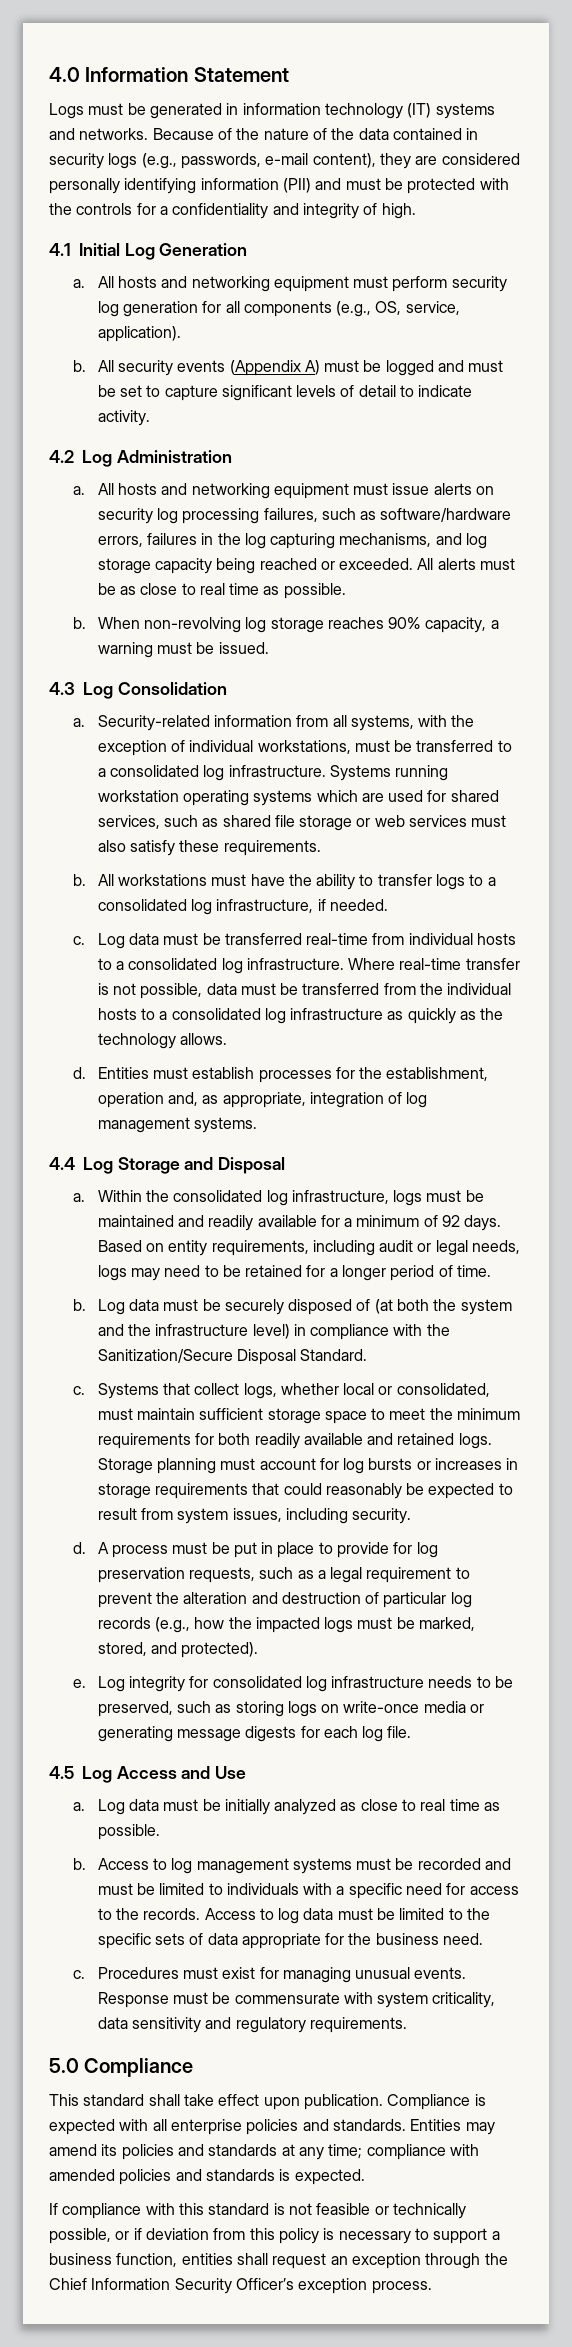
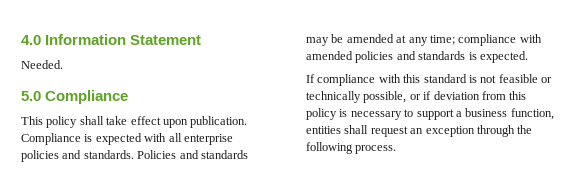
- Logs must be generated in information technology (IT) systems and networks. Because of the nature of the data contained in security logs (e.g., passwords, e-mail content), they are considered personally identifying information (PII) and must be protected with the controls for a confidentiality and integrity of high.
- 4.1 Initial Log Generation
- a. All hosts and networking equipment must perform security log generation for all components (e.g., OS, service, application).
- b. All security events (Appendix A) must be logged and must be set to capture significant levels of detail to indicate activity.
- 4.2 Log Administration
- a. All hosts and networking equipment must issue alerts on security log processing failures, such as software/hardware errors, failures in the log capturing mechanisms, and log storage capacity being reached or exceeded. All alerts must be as close to real time as possible.
- b. When non-revolving log storage reaches 90% capacity, a warning must be issued.
- 4.3 Log Consolidation
- a. Security-related information from all systems, with the exception of individual workstations, must be transferred to a consolidated log infrastructure. Systems running workstation operating systems which are used for shared services, such as shared file storage or web services must also satisfy these requirements.
- b. All workstations must have the ability to transfer logs to a consolidated log infrastructure, if needed.
- c. Log data must be transferred real-time from individual hosts to a consolidated log infrastructure. Where real-time transfer is not possible, data must be transferred from the individual hosts to a consolidated log infrastructure as quickly as the technology allows.
- d. Entities must establish processes for the establishment, operation and, as appropriate, integration of log management systems.
- 4.4 Log Storage and Disposal
- a. Within the consolidated log infrastructure, logs must be maintained and readily available for a minimum of 92 days. Based on entity requirements, including audit or legal needs, logs may need to be retained for a longer period of time.
- b. Log data must be securely disposed of (at both the system and the infrastructure level) in compliance with the Sanitization/Secure Disposal Standard.
- c. Systems that collect logs, whether local or consolidated, must maintain sufficient storage space to meet the minimum requirements for both readily available and retained logs. Storage planning must account for log bursts or increases in storage requirements that could reasonably be expected to result from system issues, including security.
- d. A process must be put in place to provide for log preservation requests, such as a legal requirement to prevent the alteration and destruction of particular log records (e.g., how the impacted logs must be marked, stored, and protected).
- e. Log integrity for consolidated log infrastructure needs to be preserved, such as storing logs on write-once media or generating message digests for each log file.
- 4.5 Log Access and Use
- a. Log data must be initially analyzed as close to real time as possible.
- b. Access to log management systems must be recorded and must be limited to individuals with a specific need for access to the records. Access to log data must be limited to the specific sets of data appropriate for the business need.
- c. Procedures must exist for managing unusual events. Response must be commensurate with system criticality, data sensitivity and regulatory requirements.
+ Needed.
- This standard shall take effect upon publication.
+ This policy shall take effect upon publication.
- Entities may amend its policies and standards at any time; compliance with amended policies and standards is expected.
+ Policies and standards may be amended at any time; compliance with amended policies and standards is expected.
- If compliance with this standard is not feasible or technically possible, or if deviation from this policy is necessary to support a business function, entities shall request an exception through the Chief Information Security Officer’s exception process.
+ If compliance with this standard is not feasible or technically possible, or if deviation from this policy is necessary to support a business function, entities shall request an exception through the following process.

